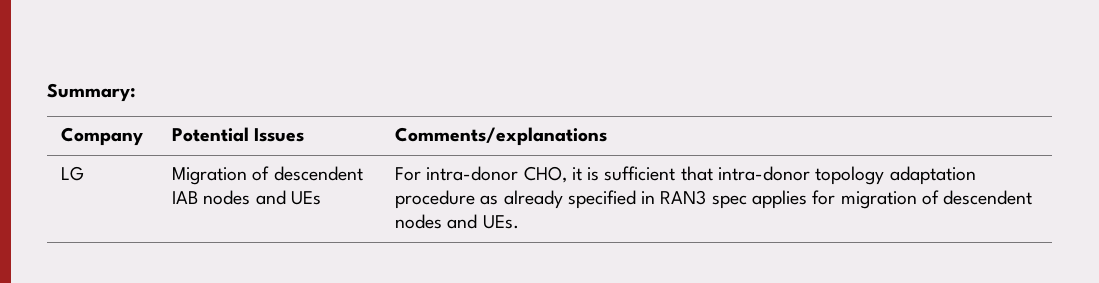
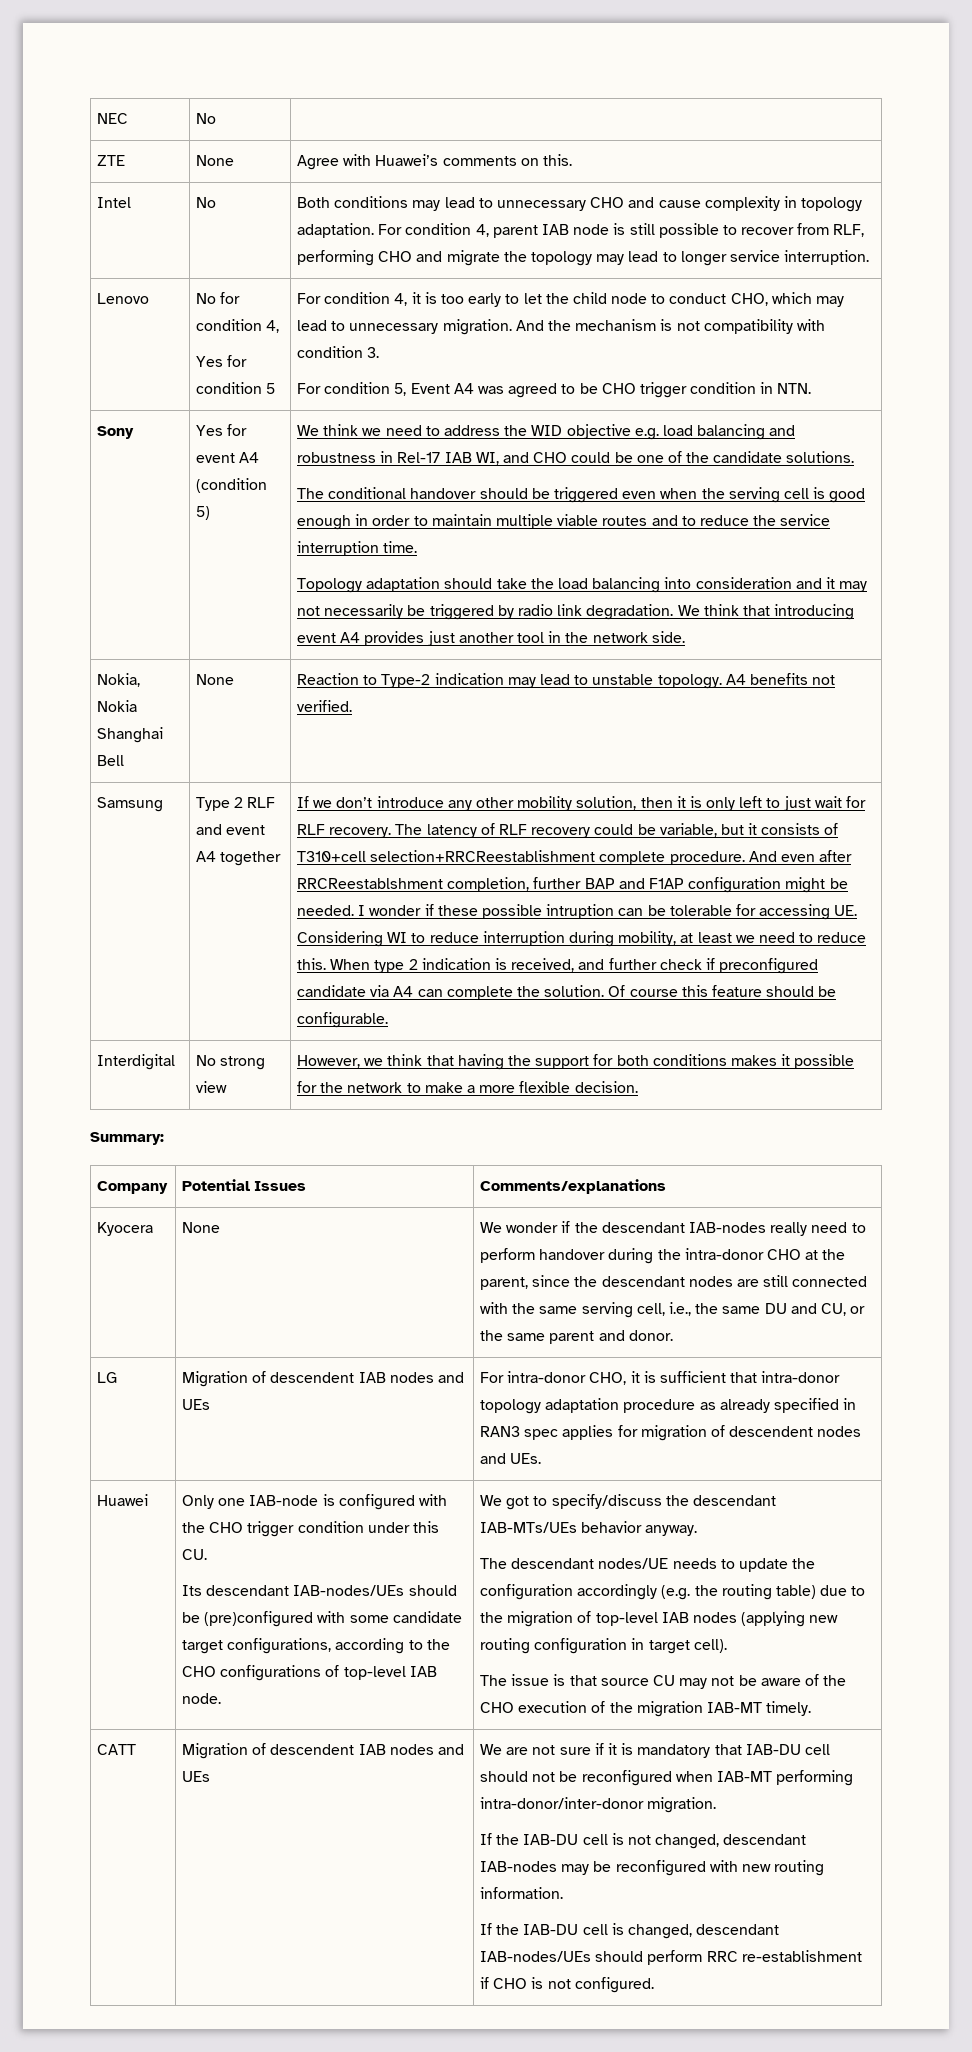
+ NEC | No |
+ ZTE | None | Agree with Huawei’s comments on this.
+ Intel | No | Both conditions may lead to unnecessary CHO and cause complexity in topology adaptation. For condition 4, parent IAB node is still possible to recover from RLF, performing CHO and migrate the topology may lead to longer service interruption.
+ Lenovo | No for condition 4,
+ Yes for condition 5 | For condition 4, it is too early to let the child node to conduct CHO, which may lead to unnecessary migration. And the mechanism is not compatibility with condition 3.
+ For condition 5, Event A4 was agreed to be CHO trigger condition in NTN.
+ Sony | Yes for event A4 (condition 5) | We think we need to address the WID objective e.g. load balancing and robustness in Rel-17 IAB WI, and CHO could be one of the candidate solutions.
+ The conditional handover should be triggered even when the serving cell is good enough in order to maintain multiple viable routes and to reduce the service interruption time.
+ Topology adaptation should take the load balancing into consideration and it may not necessarily be triggered by radio link degradation. We think that introducing event A4 provides just another tool in the network side.
+ Nokia, Nokia Shanghai Bell | None | Reaction to Type-2 indication may lead to unstable topology. A4 benefits not verified.
+ Samsung | Type 2 RLF and event A4 together | If we don’t introduce any other mobility solution, then it is only left to just wait for RLF recovery. The latency of RLF recovery could be variable, but it consists of T310+cell selection+RRCReestablishment complete procedure. And even after RRCReestablshment completion, further BAP and F1AP configuration might be needed. I wonder if these possible intruption can be tolerable for accessing UE. Considering WI to reduce interruption during mobility, at least we need to reduce this. When type 2 indication is received, and further check if preconfigured candidate via A4 can complete the solution. Of course this feature should be configurable.
+ Interdigital | No strong view | However, we think that having the support for both conditions makes it possible for the network to make a more flexible decision.
+ Kyocera | None | We wonder if the descendant IAB-nodes really need to perform handover during the intra-donor CHO at the parent, since the descendant nodes are still connected with the same serving cell, i.e., the same DU and CU, or the same parent and donor.
+ Huawei | Only one IAB-node is configured with the CHO trigger condition under this CU.
+ Its descendant IAB-nodes/UEs should be (pre)configured with some candidate target configurations, according to the CHO configurations of top-level IAB node. | We got to specify/discuss the descendant IAB-MTs/UEs behavior anyway.
+ The descendant nodes/UE needs to update the configuration accordingly (e.g. the routing table) due to the migration of top-level IAB nodes (applying new routing configuration in target cell).
+ The issue is that source CU may not be aware of the CHO execution of the migration IAB-MT timely.
+ CATT | Migration of descendent IAB nodes and UEs | We are not sure if it is mandatory that IAB-DU cell should not be reconfigured when IAB-MT performing intra-donor/inter-donor migration.
+ If the IAB-DU cell is not changed, descendant IAB-nodes may be reconfigured with new routing information.
+ If the IAB-DU cell is changed, descendant IAB-nodes/UEs should perform RRC re-establishment if CHO is not configured.

